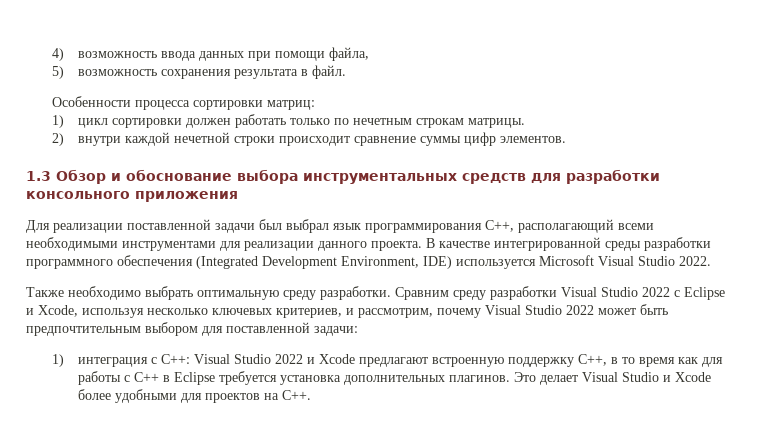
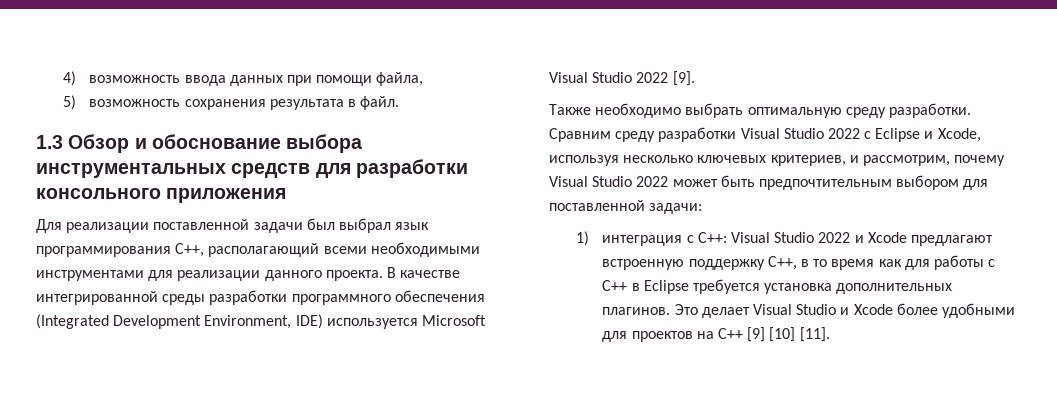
- Особенности процесса сортировки матриц:
- 1) цикл сортировки должен работать только по нечетным строкам матрицы.
- 2) внутри каждой нечетной строки происходит сравнение суммы цифр элементов.
- В качестве интегрированной среды разработки программного обеспечения (Integrated Development Environment, IDE) используется Microsoft Visual Studio 2022.
+ В качестве интегрированной среды разработки программного обеспечения (Integrated Development Environment, IDE) используется Microsoft Visual Studio 2022 [9].
- Это делает Visual Studio и Xcode более удобными для проектов на C++.
+ Это делает Visual Studio и Xcode более удобными для проектов на C++ [9] [10] [11].

